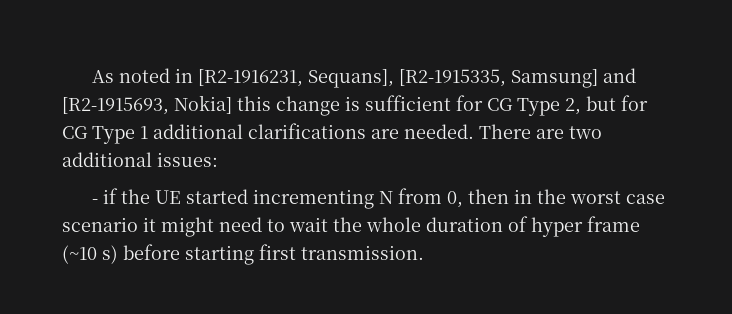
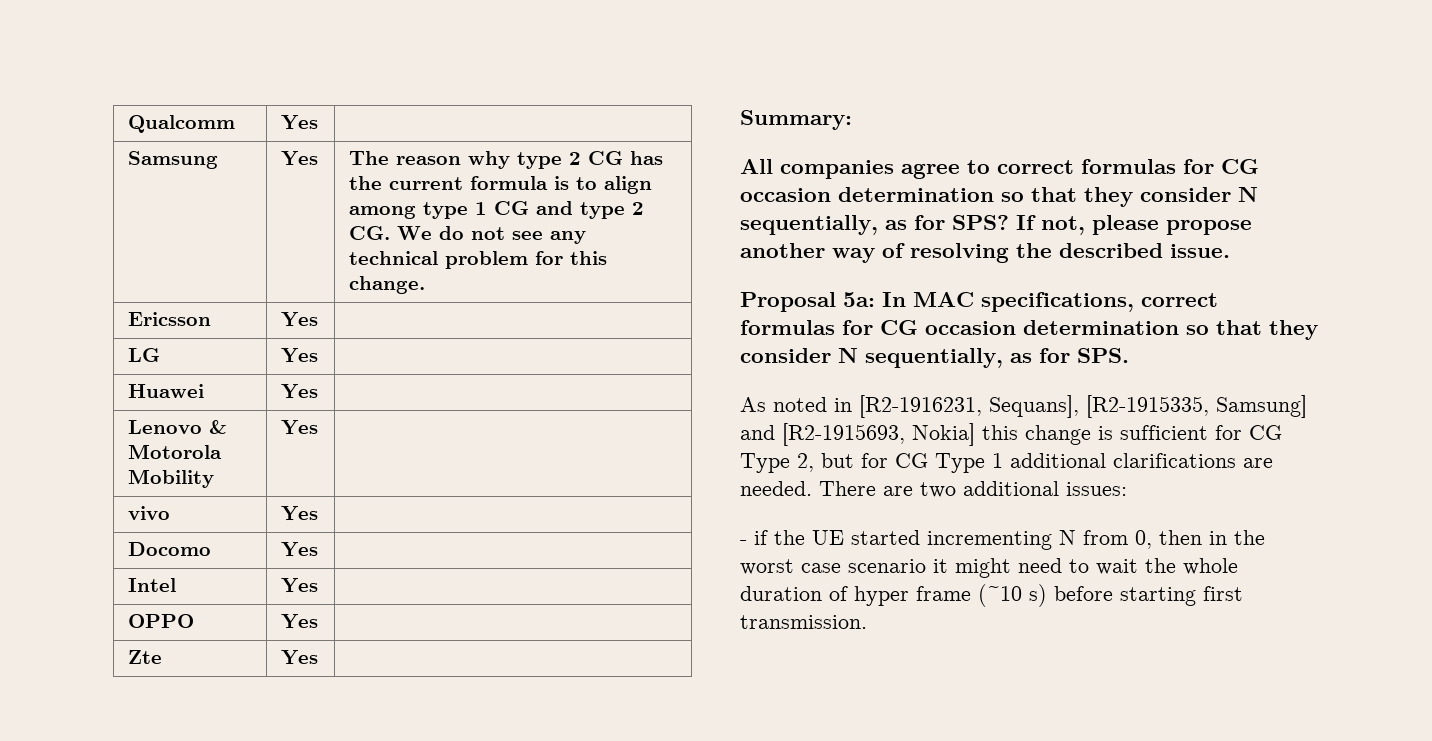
+ Qualcomm | Yes |
+ Samsung | Yes | The reason why type 2 CG has the current formula is to align among type 1 CG and type 2 CG. We do not see any technical problem for this change.
+ Ericsson | Yes |
+ LG | Yes |
+ Huawei | Yes |
+ Lenovo & Motorola Mobility | Yes |
+ vivo | Yes |
+ Docomo | Yes |
+ Intel | Yes |
+ OPPO | Yes |
+ Zte | Yes |
+ Summary:
+ All companies agree to correct formulas for CG occasion determination so that they consider N sequentially, as for SPS? If not, please propose another way of resolving the described issue.
+ Proposal 5a: In MAC specifications, correct formulas for CG occasion determination so that they consider N sequentially, as for SPS.

